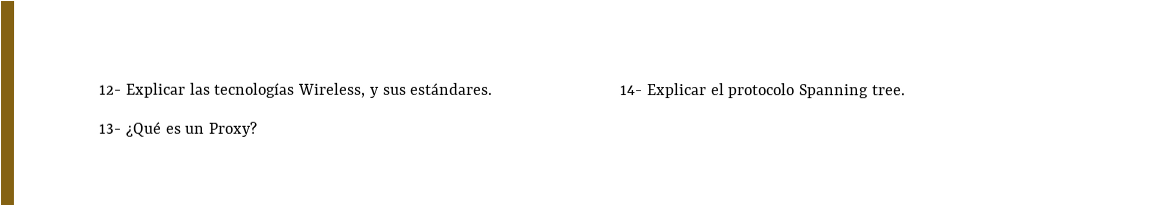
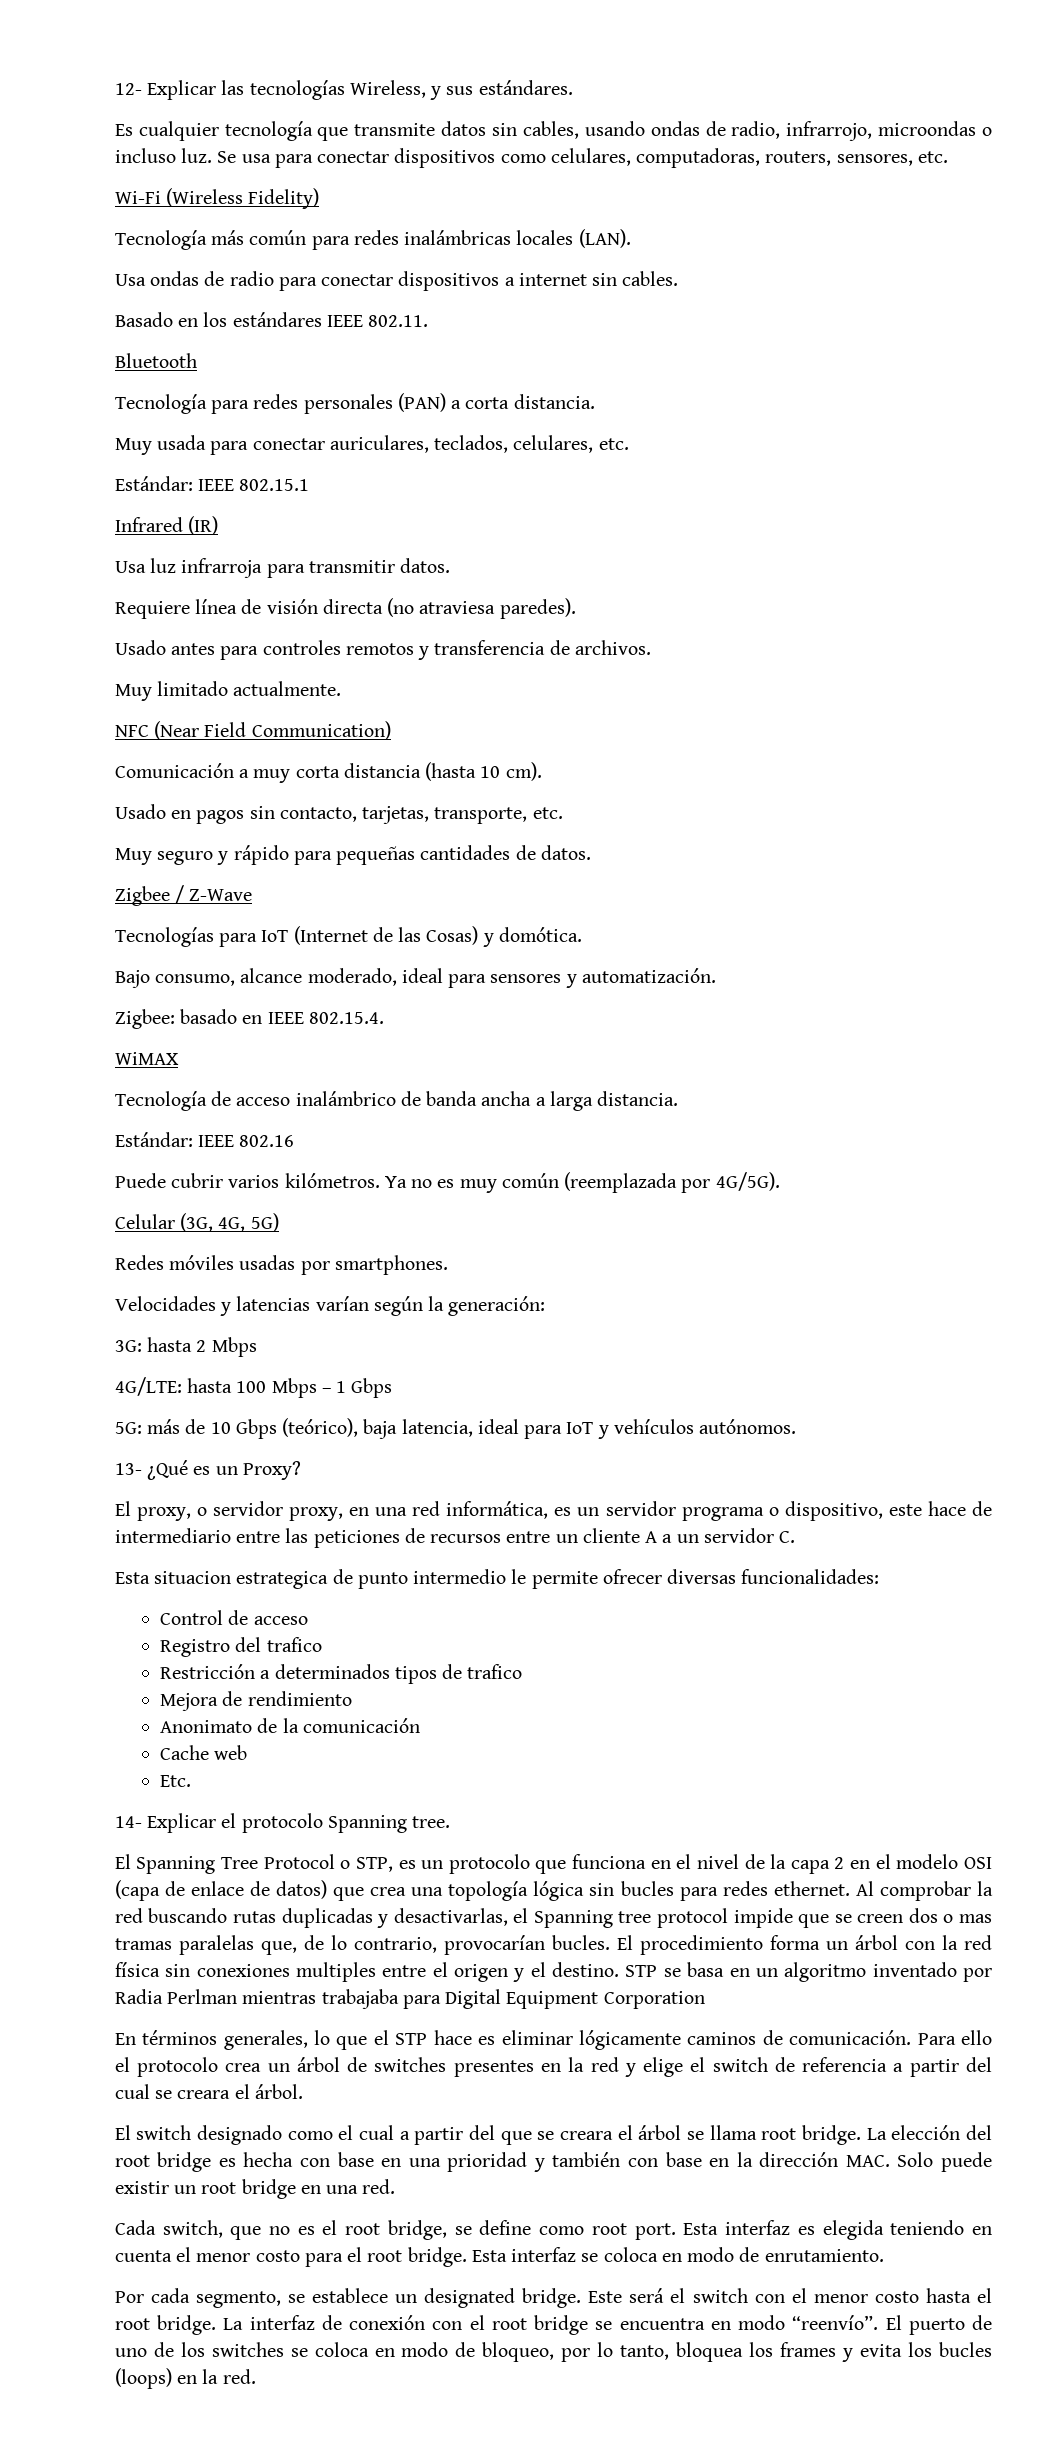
+ Es cualquier tecnología que transmite datos sin cables, usando ondas de radio, infrarrojo, microondas o incluso luz. Se usa para conectar dispositivos como celulares, computadoras, routers, sensores, etc.
+ Wi-Fi (Wireless Fidelity)
+ Tecnología más común para redes inalámbricas locales (LAN).
+ Usa ondas de radio para conectar dispositivos a internet sin cables.
+ Basado en los estándares IEEE 802.11.
+ Bluetooth
+ Tecnología para redes personales (PAN) a corta distancia.
+ Muy usada para conectar auriculares, teclados, celulares, etc.
+ Estándar: IEEE 802.15.1
+ Infrared (IR)
+ Usa luz infrarroja para transmitir datos.
+ Requiere línea de visión directa (no atraviesa paredes).
+ Usado antes para controles remotos y transferencia de archivos.
+ Muy limitado actualmente.
+ NFC (Near Field Communication)
+ Comunicación a muy corta distancia (hasta 10 cm).
+ Usado en pagos sin contacto, tarjetas, transporte, etc.
+ Muy seguro y rápido para pequeñas cantidades de datos.
+ Zigbee / Z-Wave
+ Tecnologías para IoT (Internet de las Cosas) y domótica.
+ Bajo consumo, alcance moderado, ideal para sensores y automatización.
+ Zigbee: basado en IEEE 802.15.4.
+ WiMAX
+ Tecnología de acceso inalámbrico de banda ancha a larga distancia.
+ Estándar: IEEE 802.16
+ Puede cubrir varios kilómetros. Ya no es muy común (reemplazada por 4G/5G).
+ Celular (3G, 4G, 5G)
+ Redes móviles usadas por smartphones.
+ Velocidades y latencias varían según la generación:
+ 3G: hasta 2 Mbps
+ 4G/LTE: hasta 100 Mbps – 1 Gbps
+ 5G: más de 10 Gbps (teórico), baja latencia, ideal para IoT y vehículos autónomos.
+ El proxy, o servidor proxy, en una red informática, es un servidor programa o dispositivo, este hace de intermediario entre las peticiones de recursos entre un cliente A a un servidor C.
+ Esta situacion estrategica de punto intermedio le permite ofrecer diversas funcionalidades:
+ Control de acceso
+ Registro del trafico
+ Restricción a determinados tipos de trafico
+ Mejora de rendimiento
+ Anonimato de la comunicación
+ Cache web
+ Etc.
+ El Spanning Tree Protocol o STP, es un protocolo que funciona en el nivel de la capa 2 en el modelo OSI (capa de enlace de datos) que crea una topología lógica sin bucles para redes ethernet. Al comprobar la red buscando rutas duplicadas y desactivarlas, el Spanning tree protocol impide que se creen dos o mas tramas paralelas que, de lo contrario, provocarían bucles. El procedimiento forma un árbol con la red física sin conexiones multiples entre el origen y el destino. STP se basa en un algoritmo inventado por Radia Perlman mientras trabajaba para Digital Equipment Corporation
+ En términos generales, lo que el STP hace es eliminar lógicamente caminos de comunicación. Para ello el protocolo crea un árbol de switches presentes en la red y elige el switch de referencia a partir del cual se creara el árbol.
+ El switch designado como el cual a partir del que se creara el árbol se llama root bridge. La elección del root bridge es hecha con base en una prioridad y también con base en la dirección MAC. Solo puede existir un root bridge en una red.
+ Cada switch, que no es el root bridge, se define como root port. Esta interfaz es elegida teniendo en cuenta el menor costo para el root bridge. Esta interfaz se coloca en modo de enrutamiento.
+ Por cada segmento, se establece un designated bridge. Este será el switch con el menor costo hasta el root bridge. La interfaz de conexión con el root bridge se encuentra en modo “reenvío”. El puerto de uno de los switches se coloca en modo de bloqueo, por lo tanto, bloquea los frames y evita los bucles (loops) en la red.

